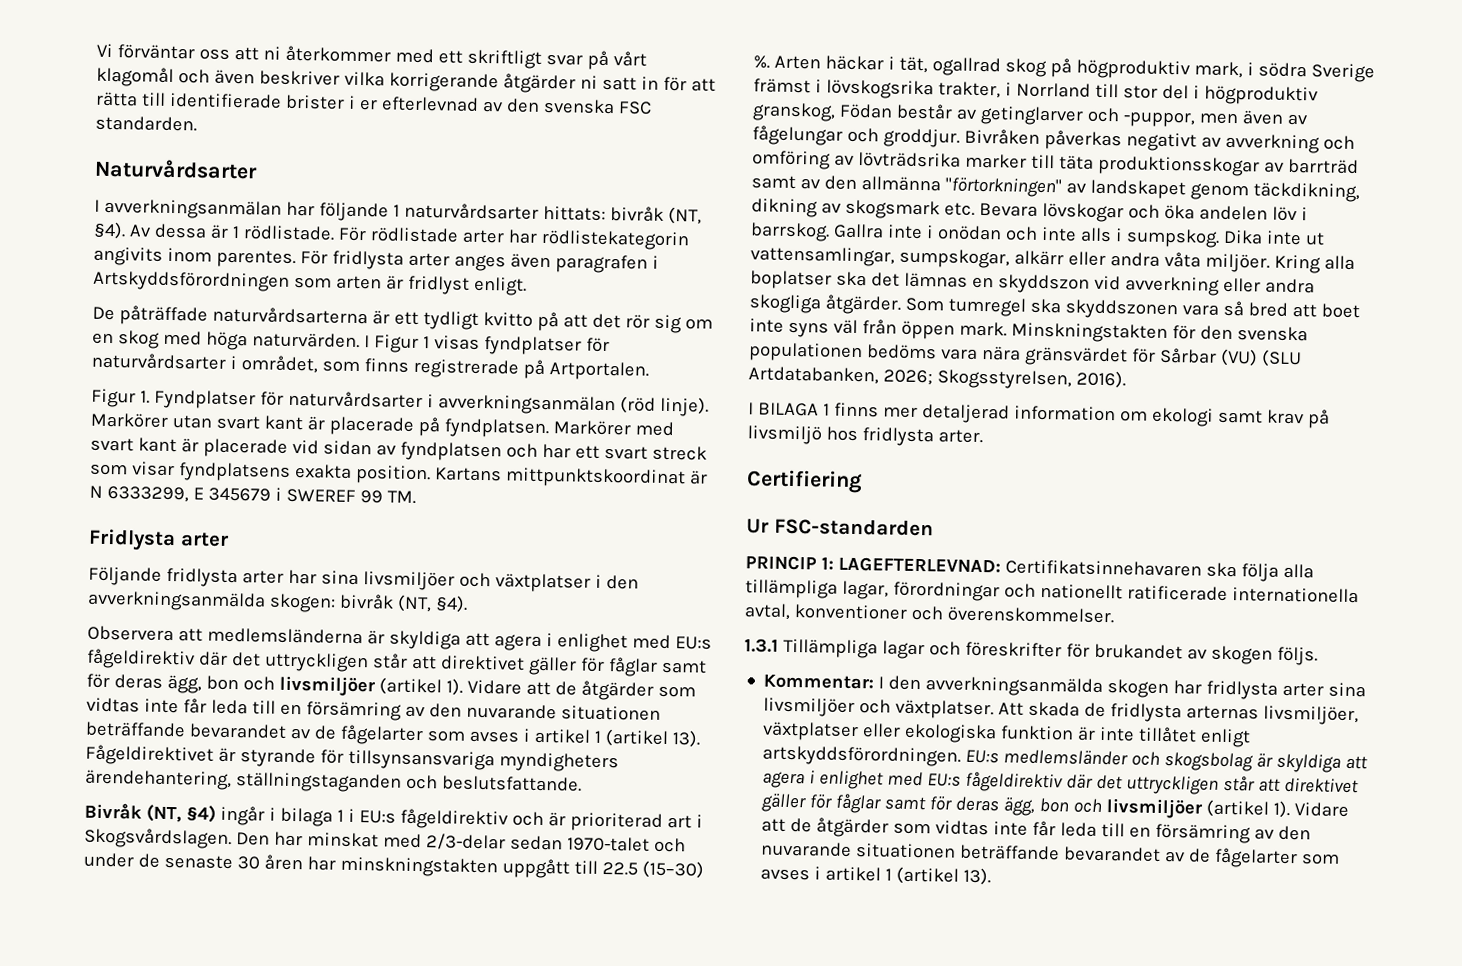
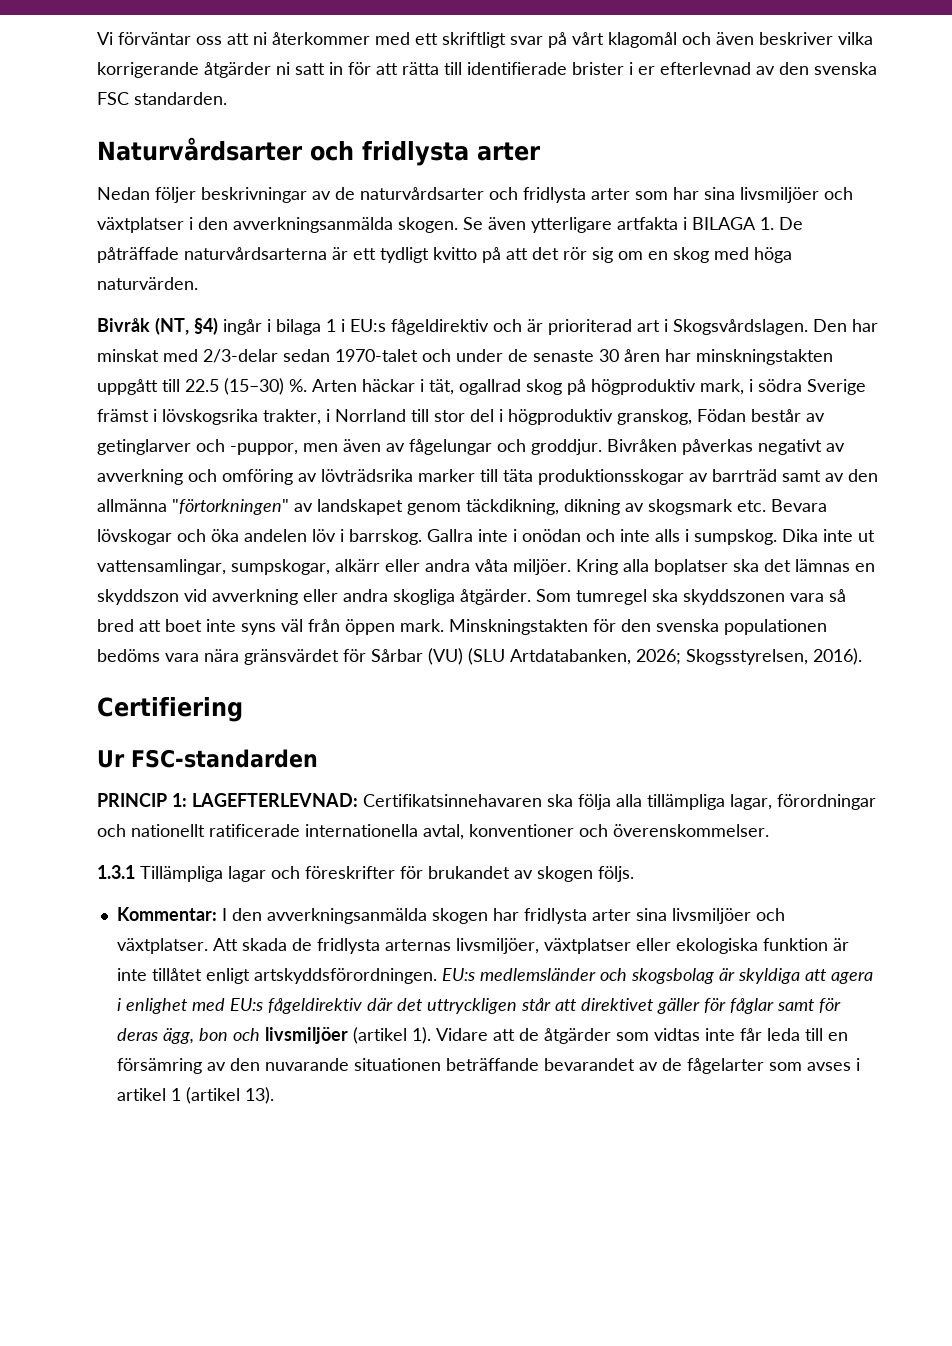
- Naturvårdsarter
- I avverkningsanmälan har följande 1 naturvårdsarter hittats: bivråk (NT, §4). Av dessa är 1 rödlistade. För rödlistade arter har rödlistekategorin angivits inom parentes. För fridlysta arter anges även paragrafen i Artskyddsförordningen som arten är fridlyst enligt.
- De påträffade naturvårdsarterna är ett tydligt kvitto på att det rör sig om en skog med höga naturvärden. I Figur 1 visas fyndplatser för naturvårdsarter i området, som finns registrerade på Artportalen.
- Figur 1. Fyndplatser för naturvårdsarter i avverkningsanmälan (röd linje). Markörer utan svart kant är placerade på fyndplatsen. Markörer med svart kant är placerade vid sidan av fyndplatsen och har ett svart streck som visar fyndplatsens exakta position. Kartans mittpunktskoordinat är N 6333299, E 345679 i SWEREF 99 TM.
- Fridlysta arter
- Följande fridlysta arter har sina livsmiljöer och växtplatser i den avverkningsanmälda skogen: bivråk (NT, §4).
- Observera att medlemsländerna är skyldiga att agera i enlighet med EU:s fågeldirektiv där det uttryckligen står att direktivet gäller för fåglar samt för deras ägg, bon och livsmiljöer (artikel 1). Vidare att de åtgärder som vidtas inte får leda till en försämring av den nuvarande situationen beträffande bevarandet av de fågelarter som avses i artikel 1 (artikel 13). Fågeldirektivet är styrande för tillsynsansvariga myndigheters ärendehantering, ställningstaganden och beslutsfattande.
+ Naturvårdsarter och fridlysta arter
+ Nedan följer beskrivningar av de naturvårdsarter och fridlysta arter som har sina livsmiljöer och växtplatser i den avverkningsanmälda skogen. Se även ytterligare artfakta i BILAGA 1. De påträffade naturvårdsarterna är ett tydligt kvitto på att det rör sig om en skog med höga naturvärden.
- I BILAGA 1 finns mer detaljerad information om ekologi samt krav på livsmiljö hos fridlysta arter.

